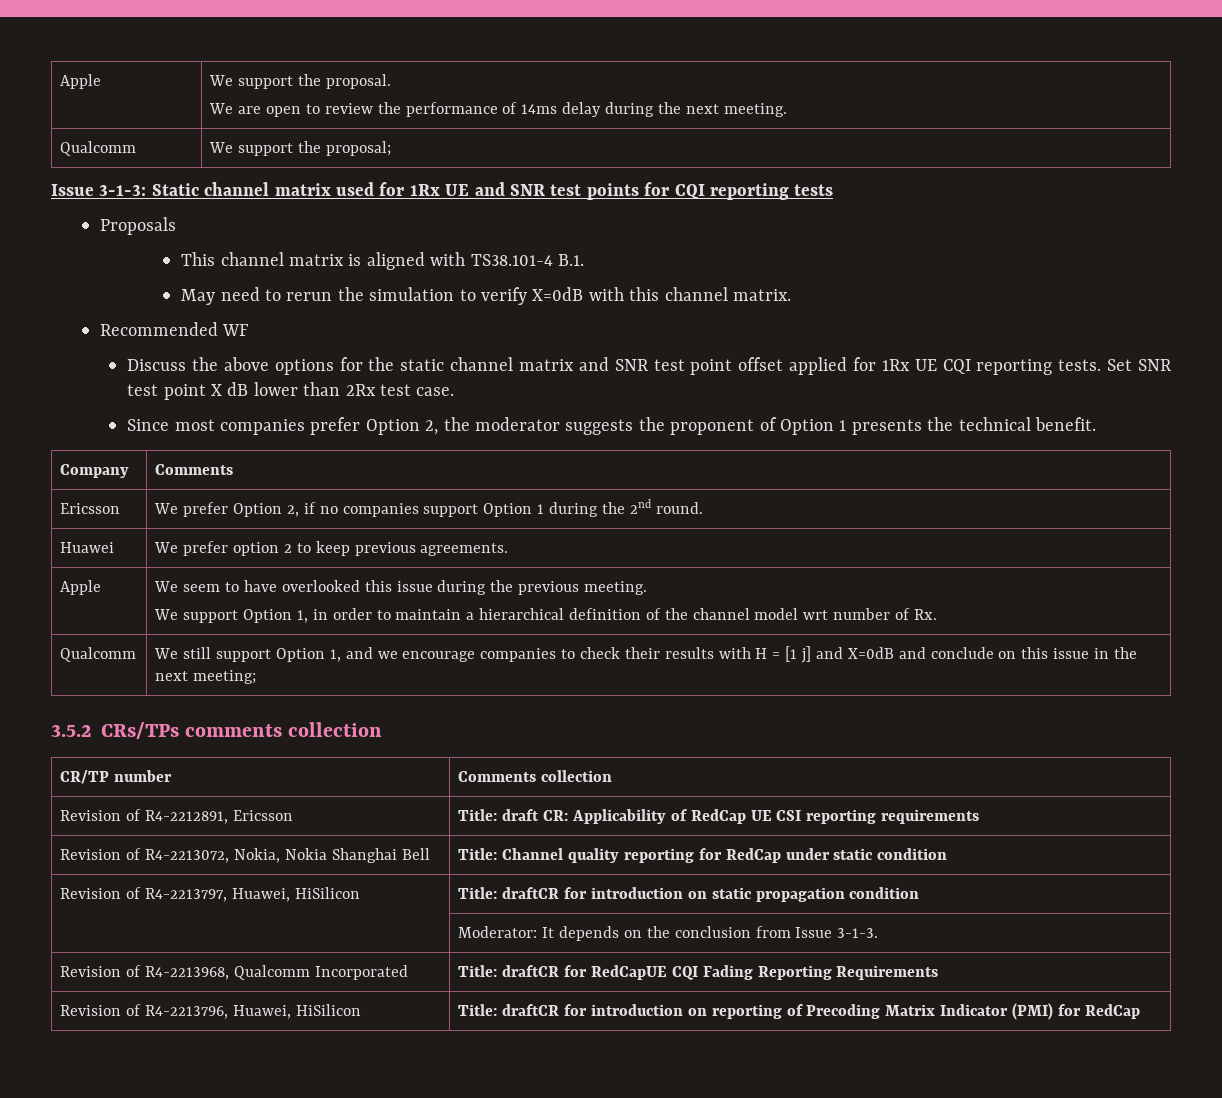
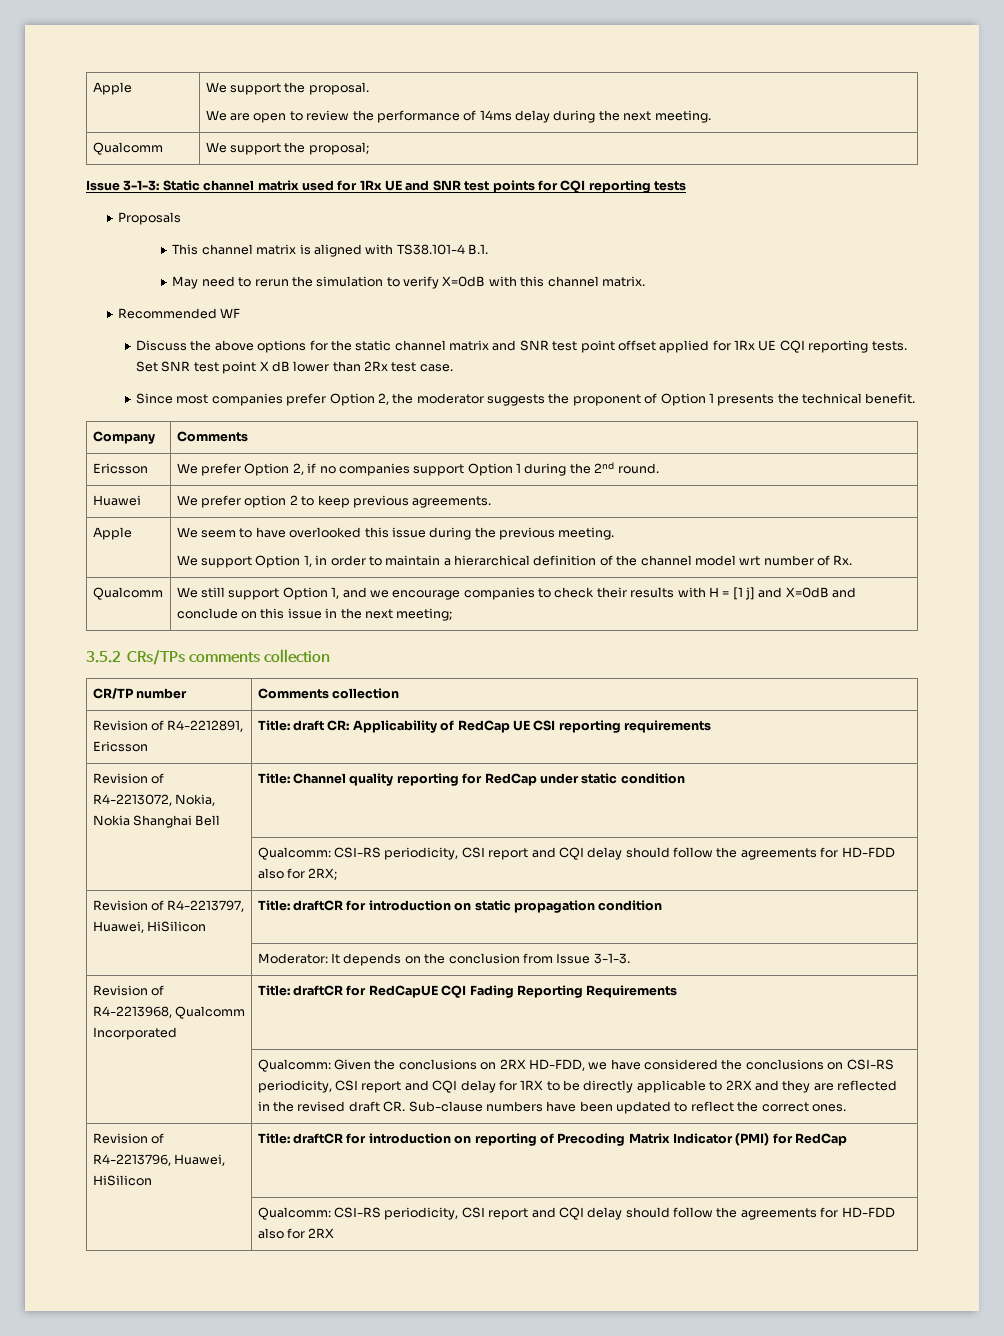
+ | Qualcomm: CSI-RS periodicity, CSI report and CQI delay should follow the agreements for HD-FDD also for 2RX;
+ Qualcomm: Given the conclusions on 2RX HD-FDD, we have considered the conclusions on CSI-RS periodicity, CSI report and CQI delay for 1RX to be directly applicable to 2RX and they are reflected in the revised draft CR. Sub-clause numbers have been updated to reflect the correct ones.
+ | Qualcomm: CSI-RS periodicity, CSI report and CQI delay should follow the agreements for HD-FDD also for 2RX

